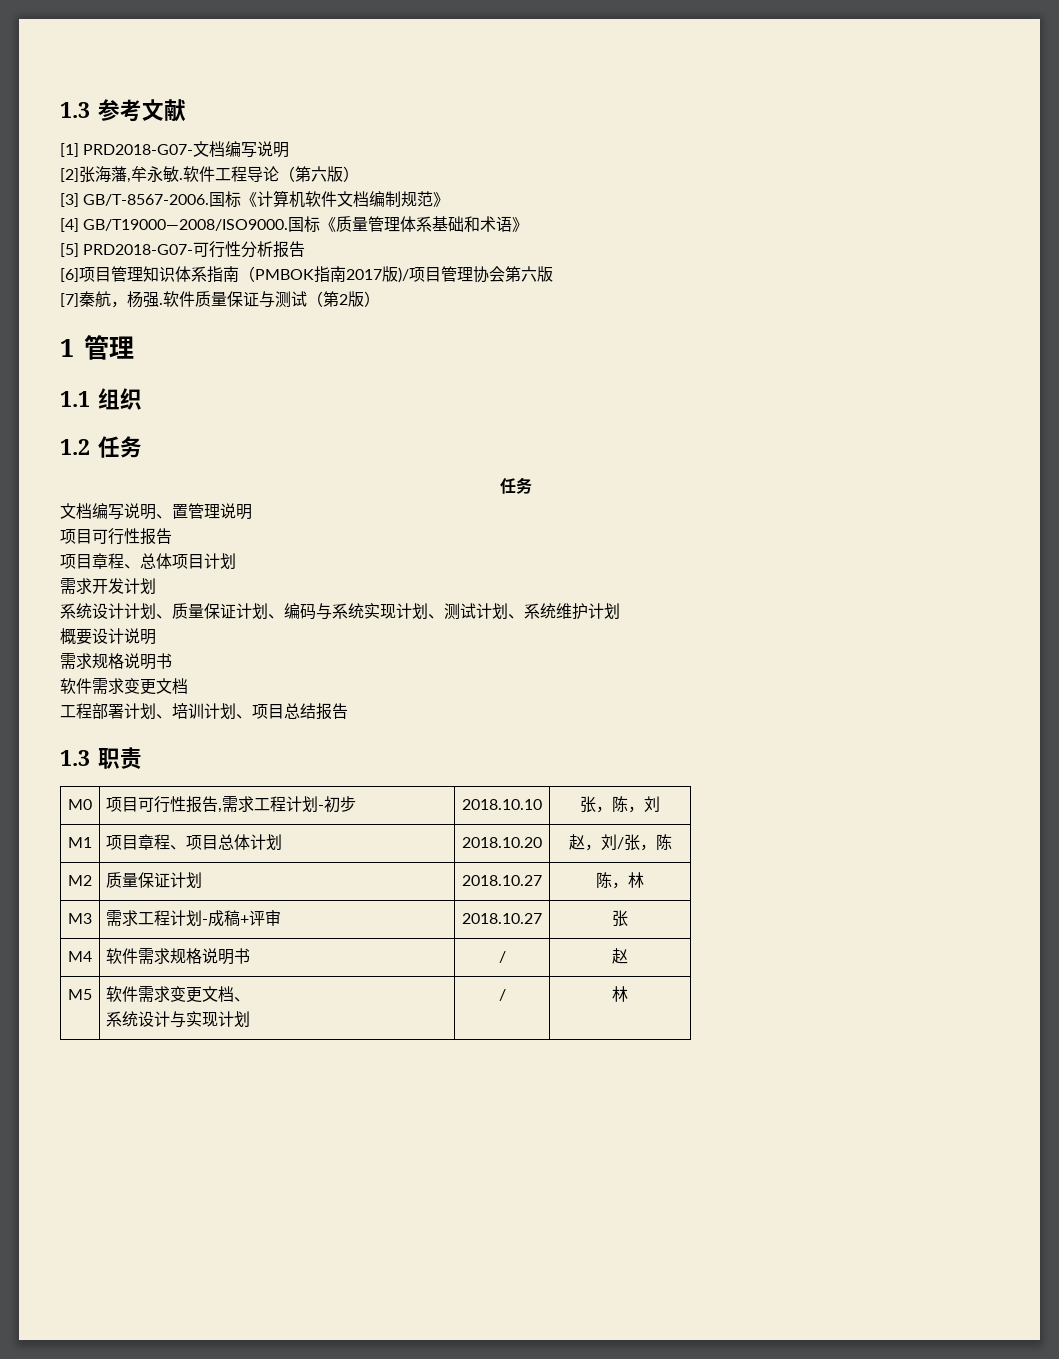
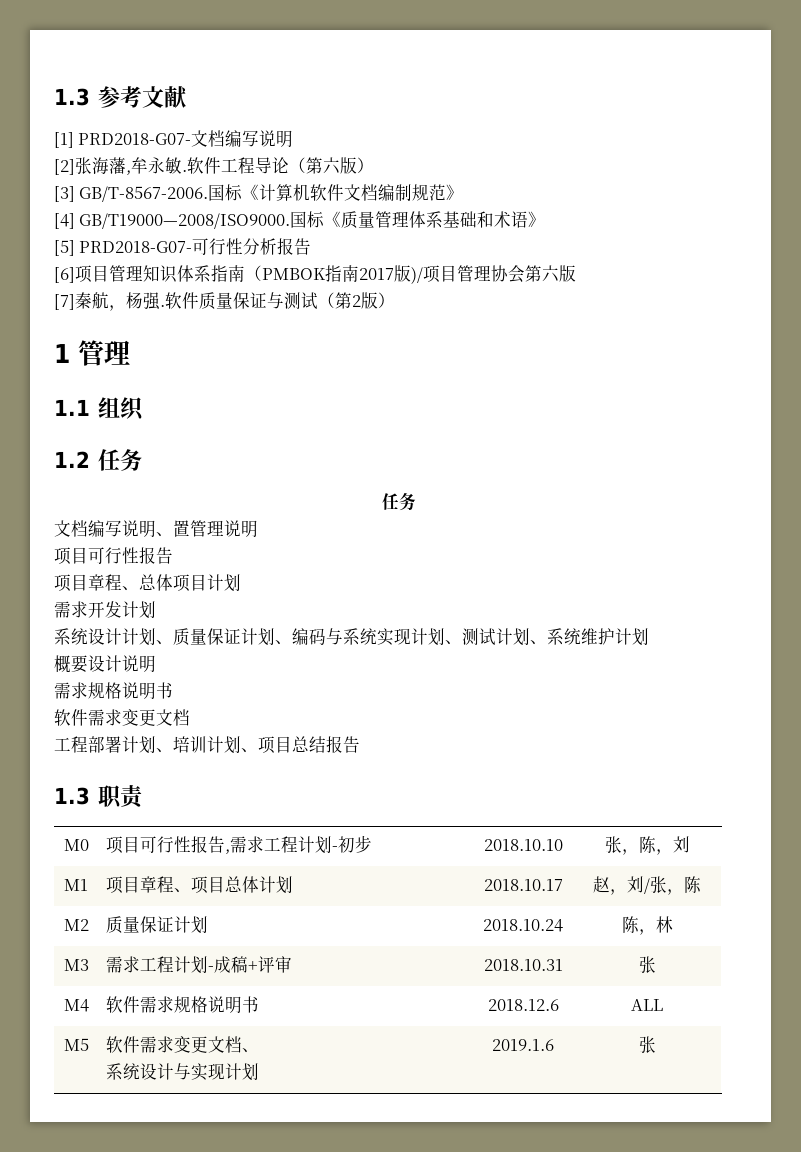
- M1 | 项目章程、项目总体计划 | 2018.10.20 | 赵，刘/张，陈
+ M1 | 项目章程、项目总体计划 | 2018.10.17 | 赵，刘/张，陈
- M2 | 质量保证计划 | 2018.10.27 | 陈，林
+ M2 | 质量保证计划 | 2018.10.24 | 陈，林
- M3 | 需求工程计划-成稿+评审 | 2018.10.27 | 张
+ M3 | 需求工程计划-成稿+评审 | 2018.10.31 | 张
- M4 | 软件需求规格说明书 | / | 赵
+ M4 | 软件需求规格说明书 | 2018.12.6 | ALL
  M5 | 软件需求变更文档、
- 系统设计与实现计划 | / | 林
+ 系统设计与实现计划 | 2019.1.6 | 张

